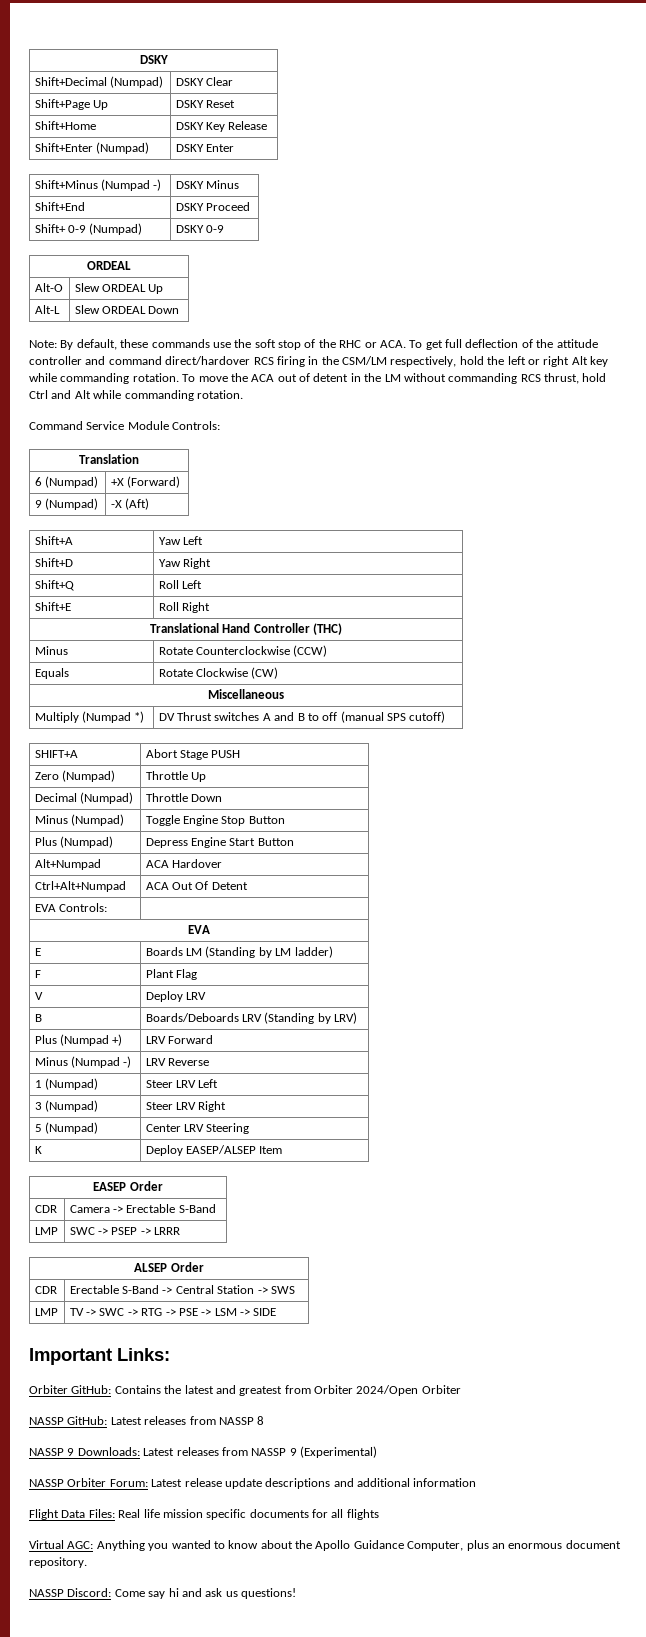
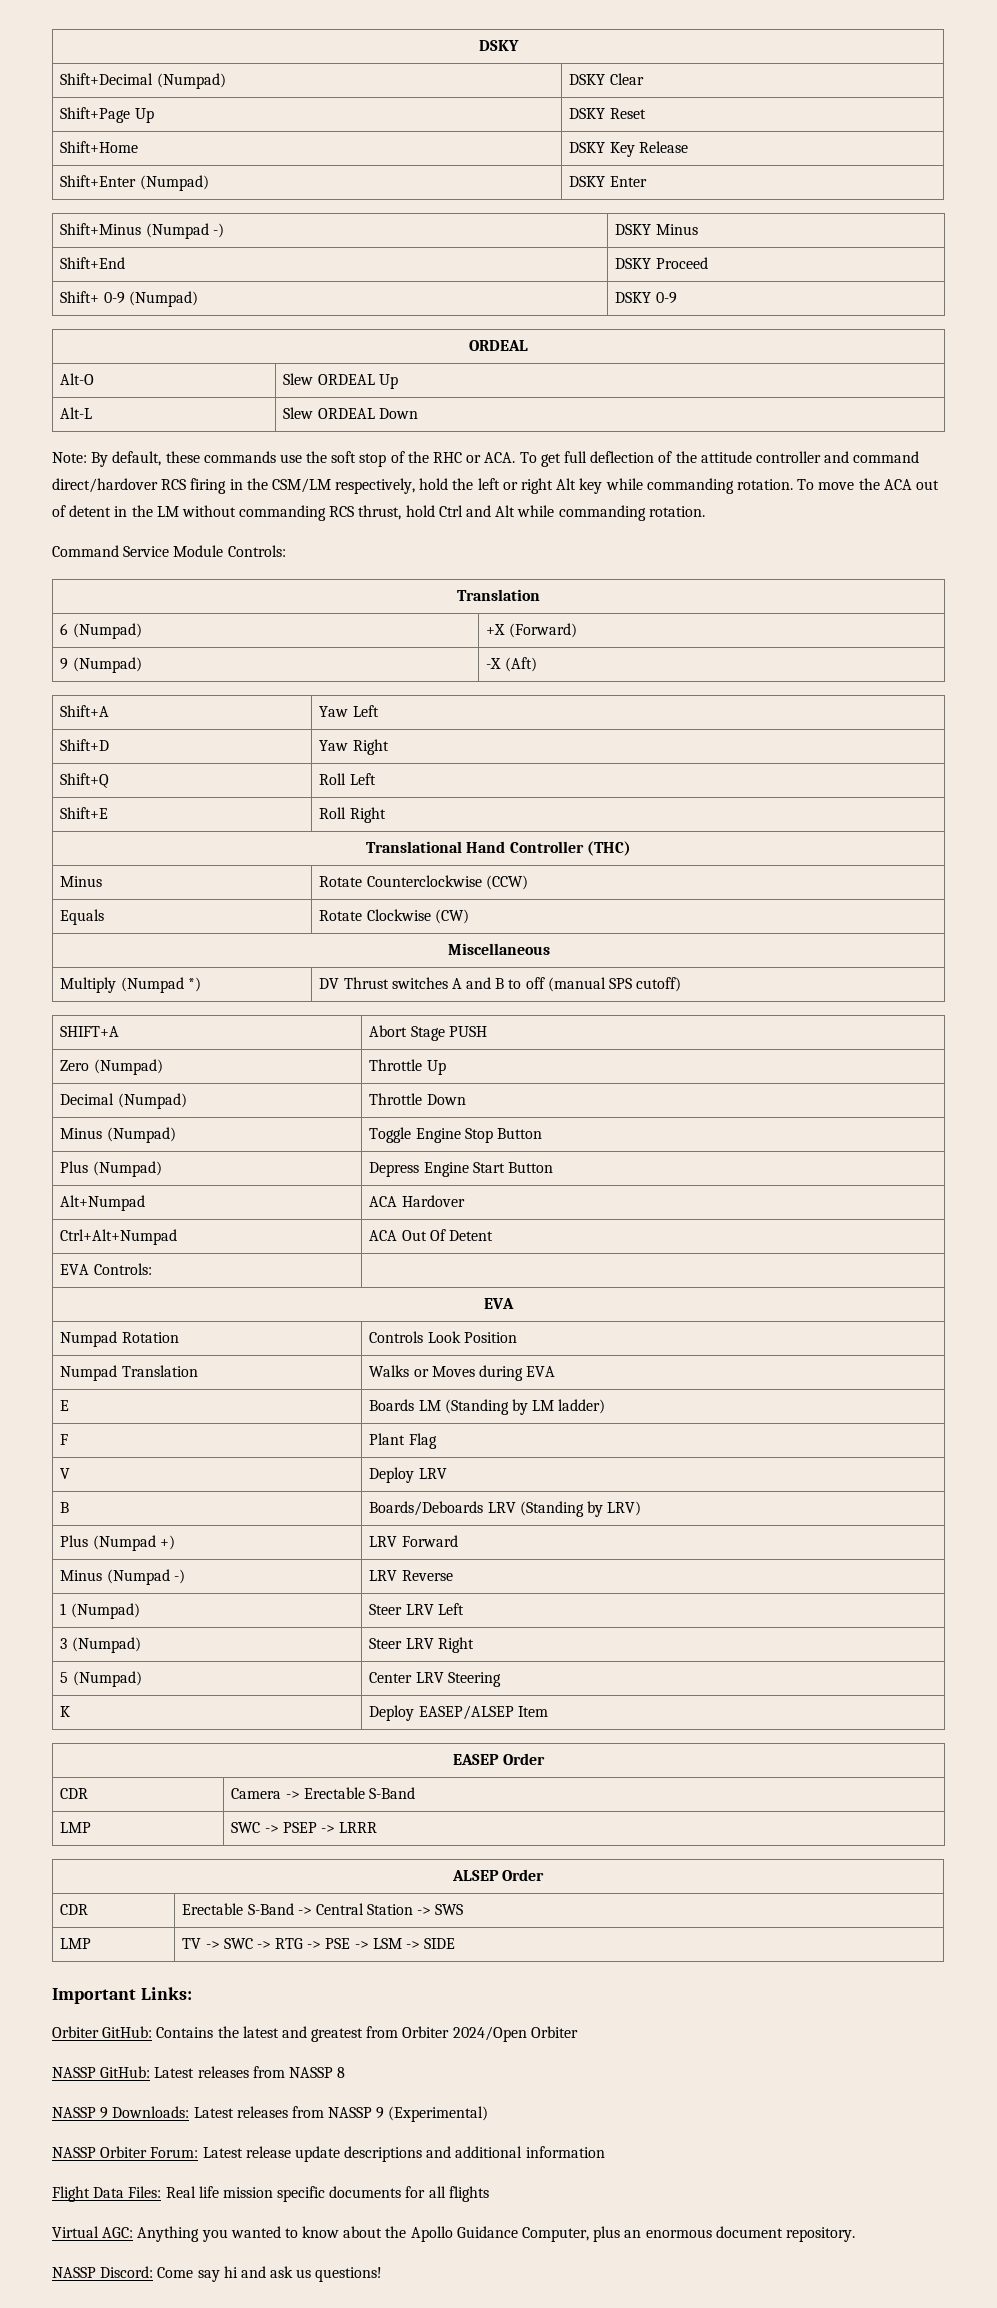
+ Numpad Rotation | Controls Look Position
+ Numpad Translation | Walks or Moves during EVA

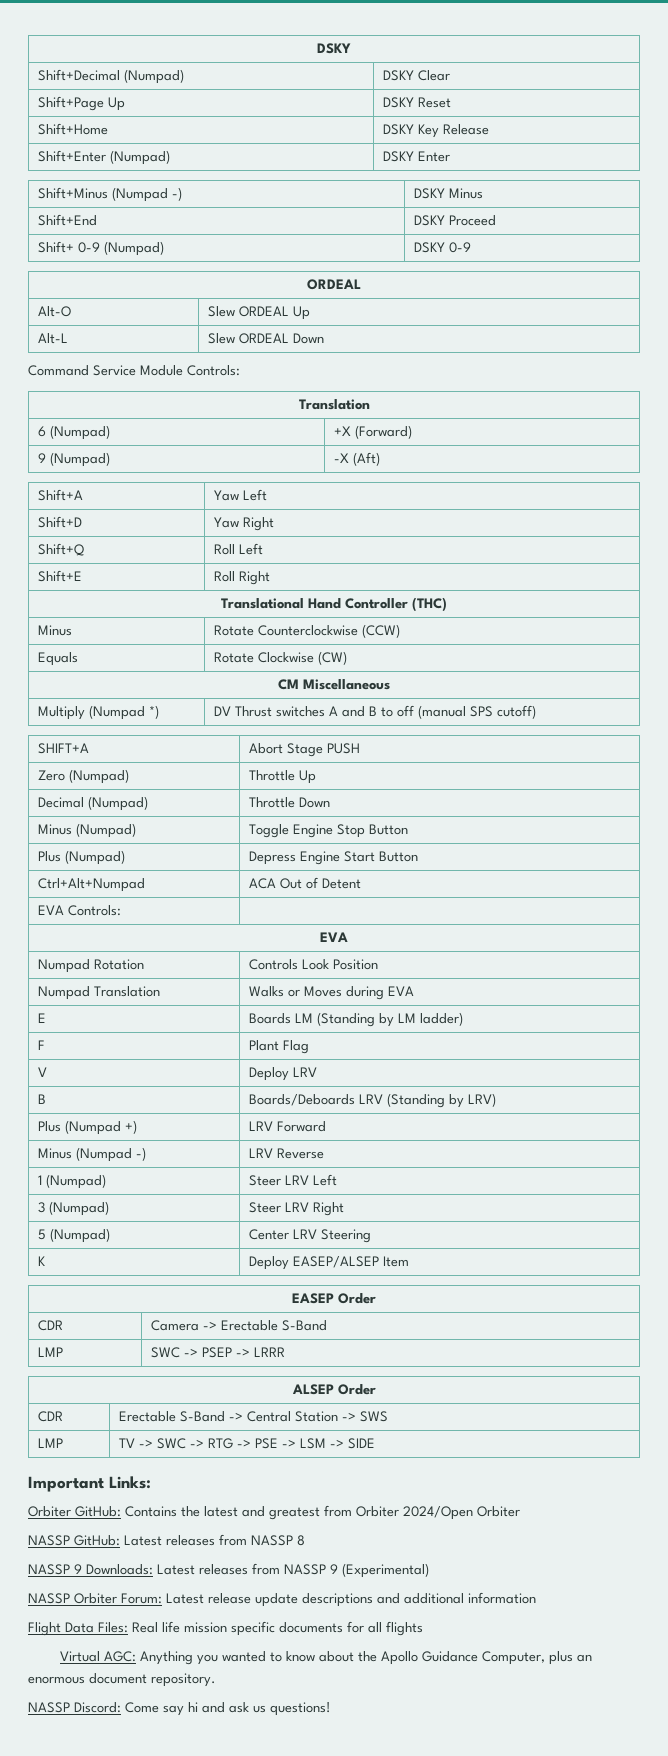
- Note: By default, these commands use the soft stop of the RHC or ACA. To get full deflection of the attitude controller and command direct/hardover RCS firing in the CSM/LM respectively, hold the left or right Alt key while commanding rotation. To move the ACA out of detent in the LM without commanding RCS thrust, hold Ctrl and Alt while commanding rotation.
- Miscellaneous
+ CM Miscellaneous
- Alt+Numpad | ACA Hardover
- Ctrl+Alt+Numpad | ACA Out Of Detent
+ Ctrl+Alt+Numpad | ACA Out of Detent

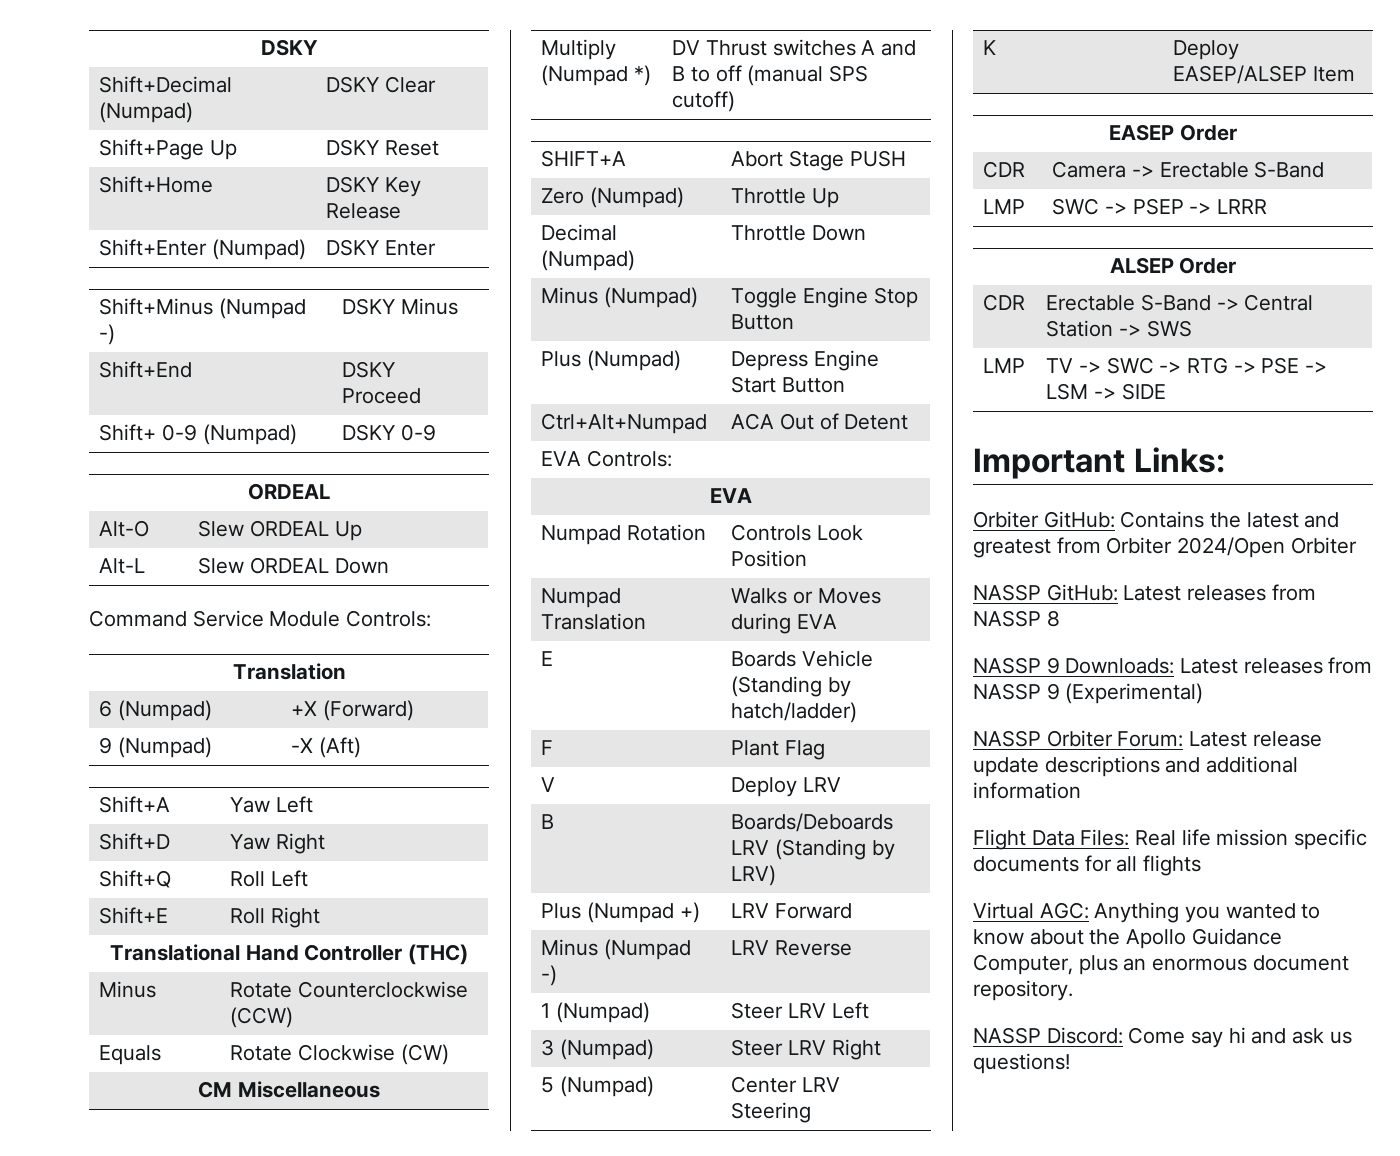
- E | Boards LM (Standing by LM ladder)
+ E | Boards Vehicle (Standing by hatch/ladder)

